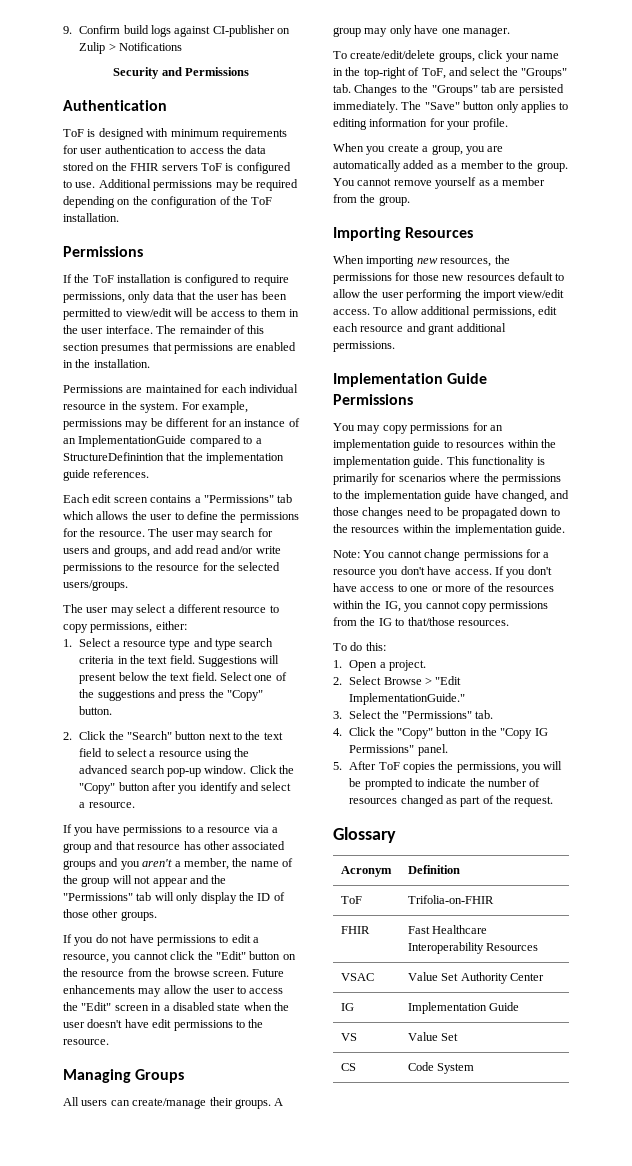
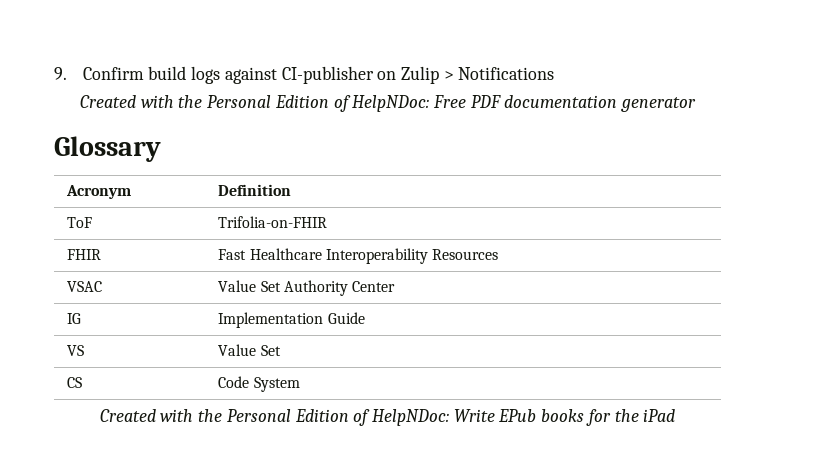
- Security and Permissions
- Authentication
- ToF is designed with minimum requirements for user authentication to access the data stored on the FHIR servers ToF is configured to use. Additional permissions may be required depending on the configuration of the ToF installation.
- Permissions
- If the ToF installation is configured to require permissions, only data that the user has been permitted to view/edit will be access to them in the user interface. The remainder of this section presumes that permissions are enabled in the installation.
- Permissions are maintained for each individual resource in the system. For example, permissions may be different for an instance of an ImplementationGuide compared to a StructureDefinintion that the implementation guide references.
- Each edit screen contains a "Permissions" tab which allows the user to define the permissions for the resource. The user may search for users and groups, and add read and/or write permissions to the resource for the selected users/groups.
- The user may select a different resource to copy permissions, either:
- 1. Select a resource type and type search criteria in the text field. Suggestions will present below the text field. Select one of the suggestions and press the "Copy" button.
- 2. Click the "Search" button next to the text field to select a resource using the advanced search pop-up window. Click the "Copy" button after you identify and select a resource.
- If you have permissions to a resource via a group and that resource has other associated groups and you aren't a member, the name of the group will not appear and the "Permissions" tab will only display the ID of those other groups.
- If you do not have permissions to edit a resource, you cannot click the "Edit" button on the resource from the browse screen. Future enhancements may allow the user to access the "Edit" screen in a disabled state when the user doesn't have edit permissions to the resource.
- Managing Groups
- All users can create/manage their groups. A group may only have one manager.
- To create/edit/delete groups, click your name in the top-right of ToF, and select the "Groups" tab. Changes to the "Groups" tab are persisted immediately. The "Save" button only applies to editing information for your profile.
- When you create a group, you are automatically added as a member to the group. You cannot remove yourself as a member from the group.
- Importing Resources
- When importing new resources, the permissions for those new resources default to allow the user performing the import view/edit access. To allow additional permissions, edit each resource and grant additional permissions.
- Implementation Guide Permissions
- You may copy permissions for an implementation guide to resources within the implementation guide. This functionality is primarily for scenarios where the permissions to the implementation guide have changed, and those changes need to be propagated down to the resources within the implementation guide.
- Note: You cannot change permissions for a resource you don't have access. If you don't have access to one or more of the resources within the IG, you cannot copy permissions from the IG to that/those resources.
- To do this:
- 1. Open a project.
- 2. Select Browse > "Edit ImplementationGuide."
- 3. Select the "Permissions" tab.
- 4. Click the "Copy" button in the "Copy IG Permissions" panel.
- 5. After ToF copies the permissions, you will be prompted to indicate the number of resources changed as part of the request.
+ Created with the Personal Edition of HelpNDoc: Free PDF documentation generator
+ Created with the Personal Edition of HelpNDoc: Write EPub books for the iPad

